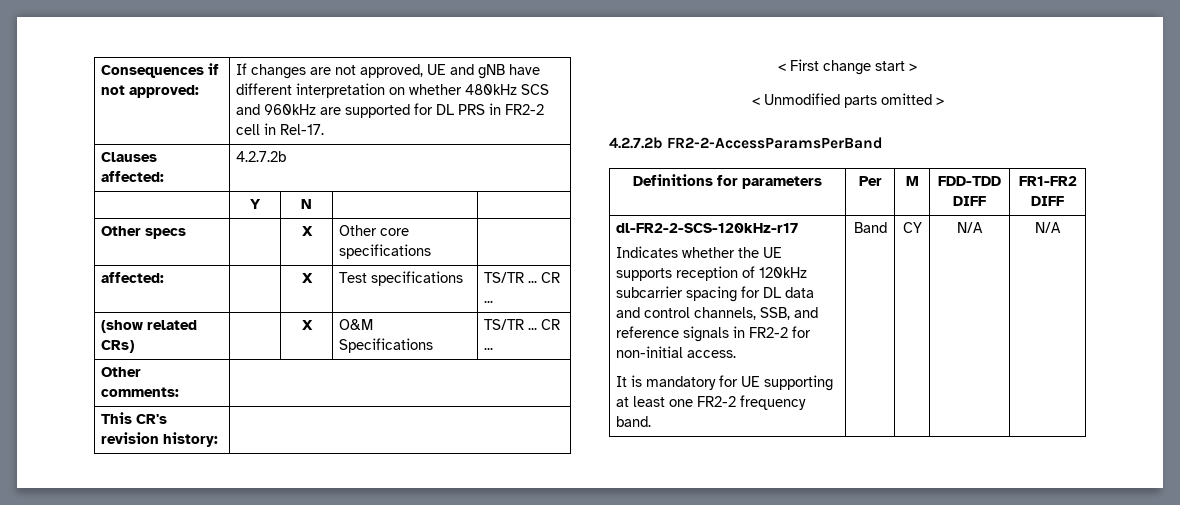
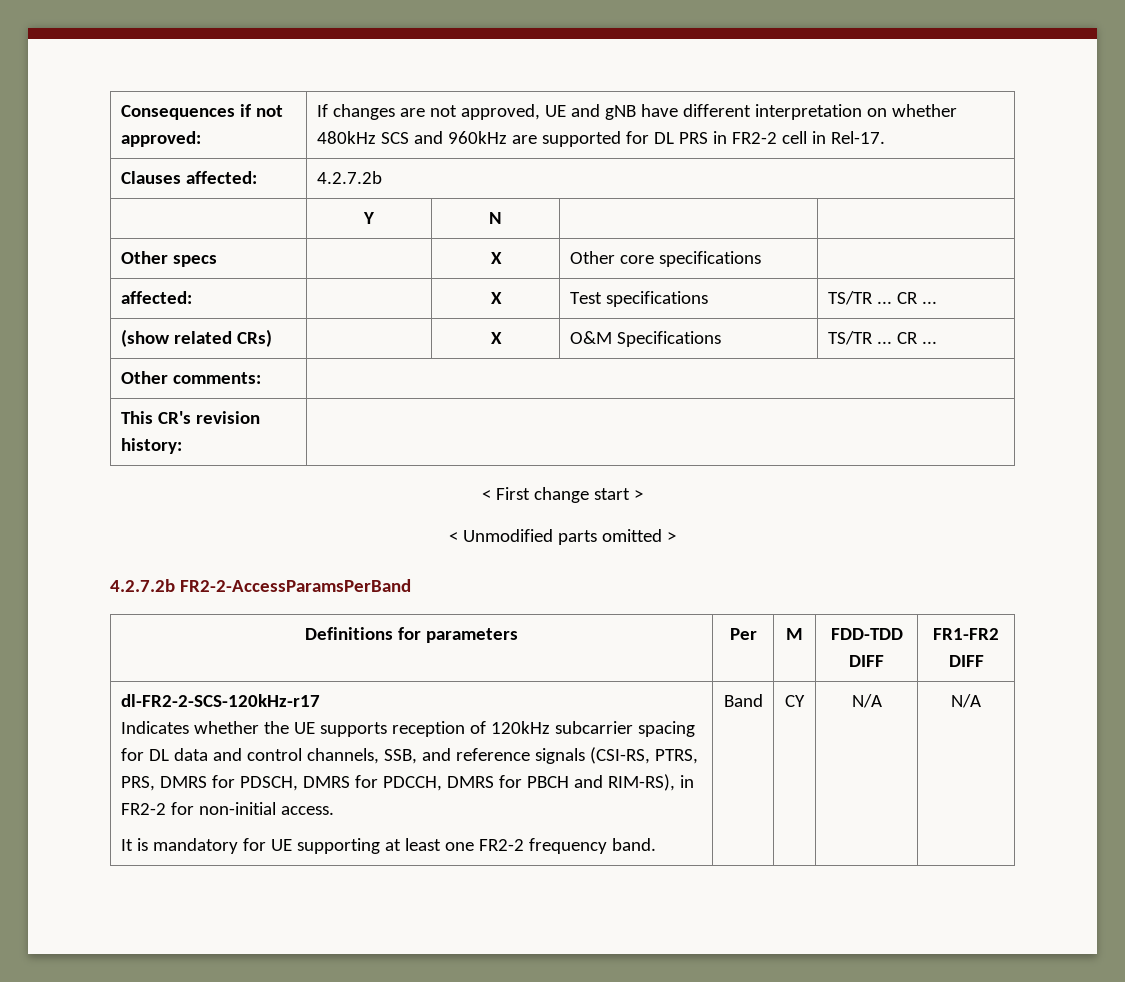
- Indicates whether the UE supports reception of 120kHz subcarrier spacing for DL data and control channels, SSB, and reference signals in FR2-2 for non-initial access.
+ Indicates whether the UE supports reception of 120kHz subcarrier spacing for DL data and control channels, SSB, and reference signals (CSI-RS, PTRS, PRS, DMRS for PDSCH, DMRS for PDCCH, DMRS for PBCH and RIM-RS), in FR2-2 for non-initial access.

